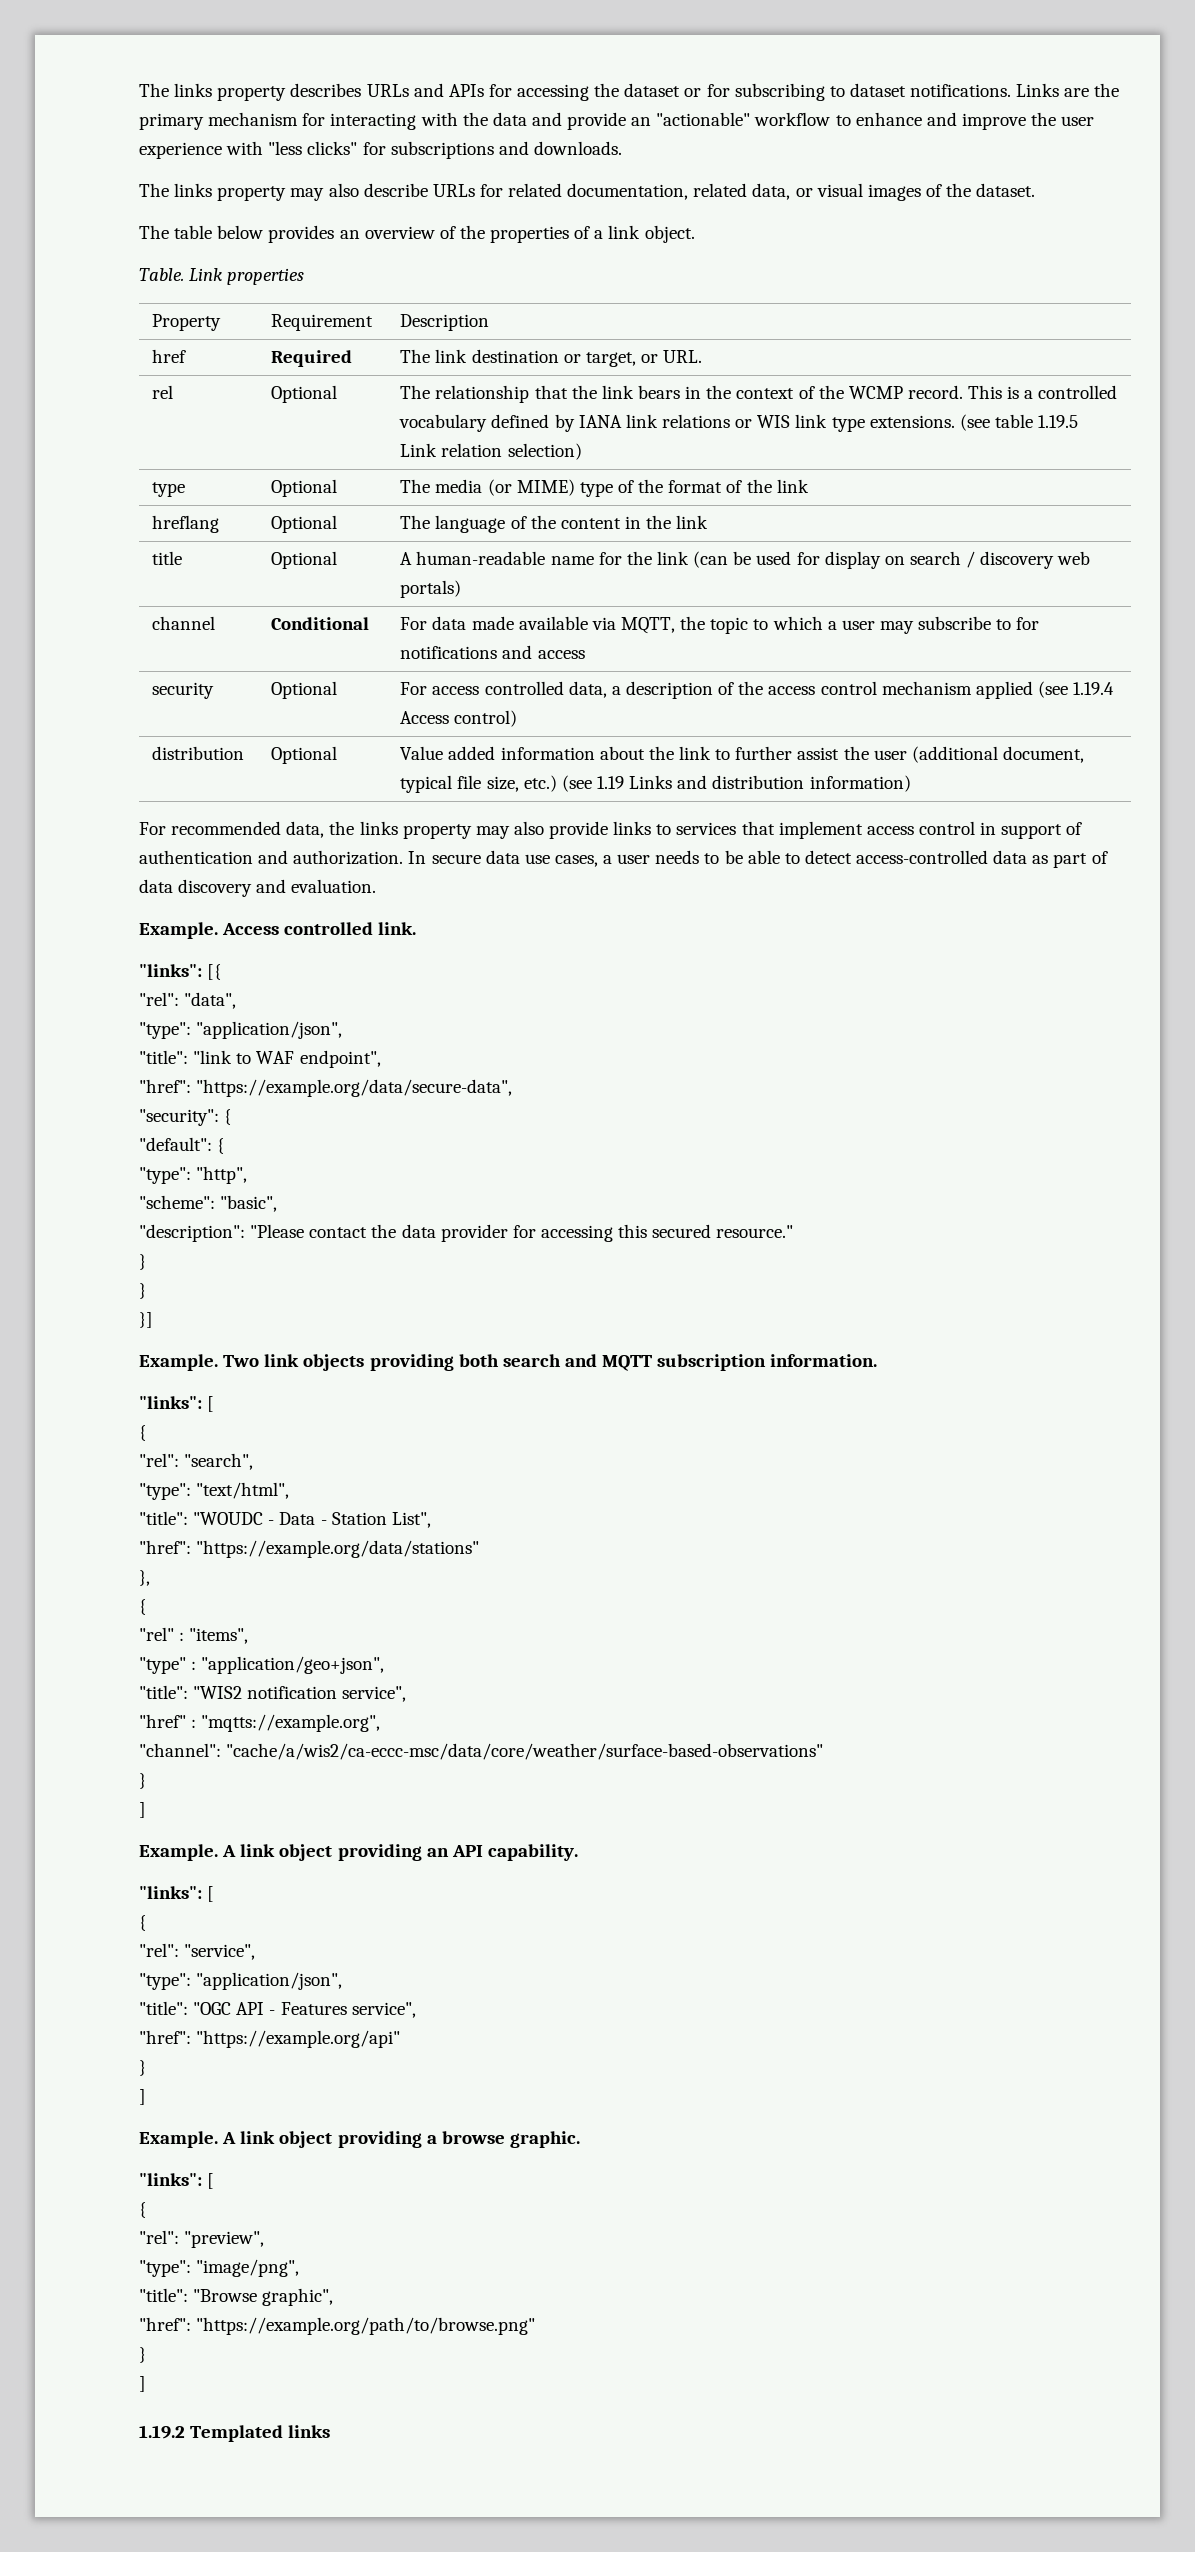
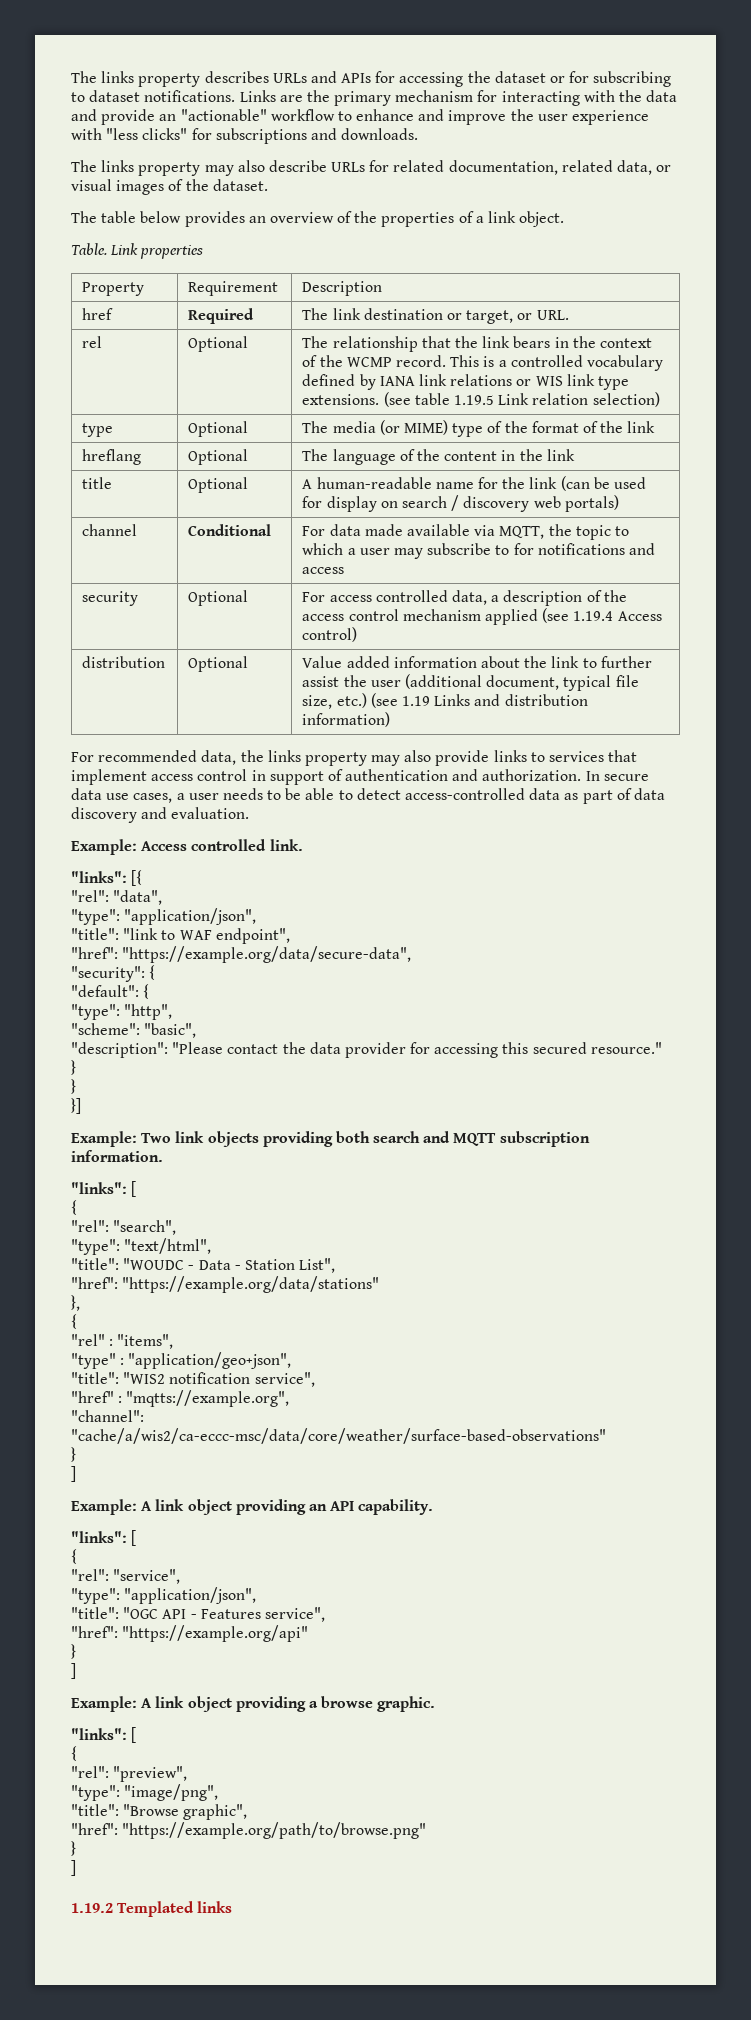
- Example. Access controlled link.
+ Example: Access controlled link.
- Example. Two link objects providing both search and MQTT subscription information.
+ Example: Two link objects providing both search and MQTT subscription information.
- Example. A link object providing an API capability.
+ Example: A link object providing an API capability.
- Example. A link object providing a browse graphic.
+ Example: A link object providing a browse graphic.

